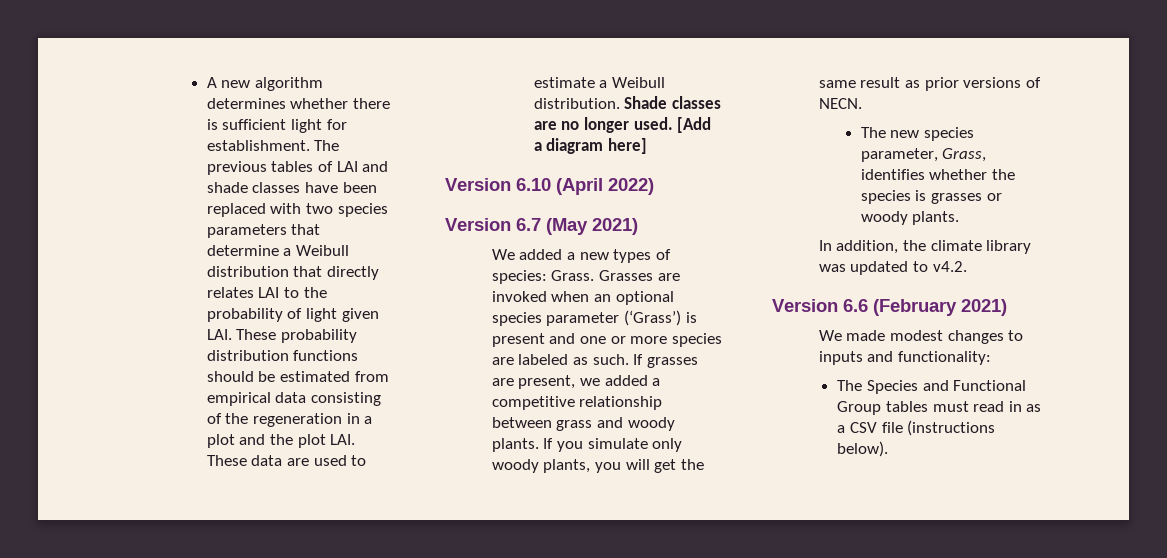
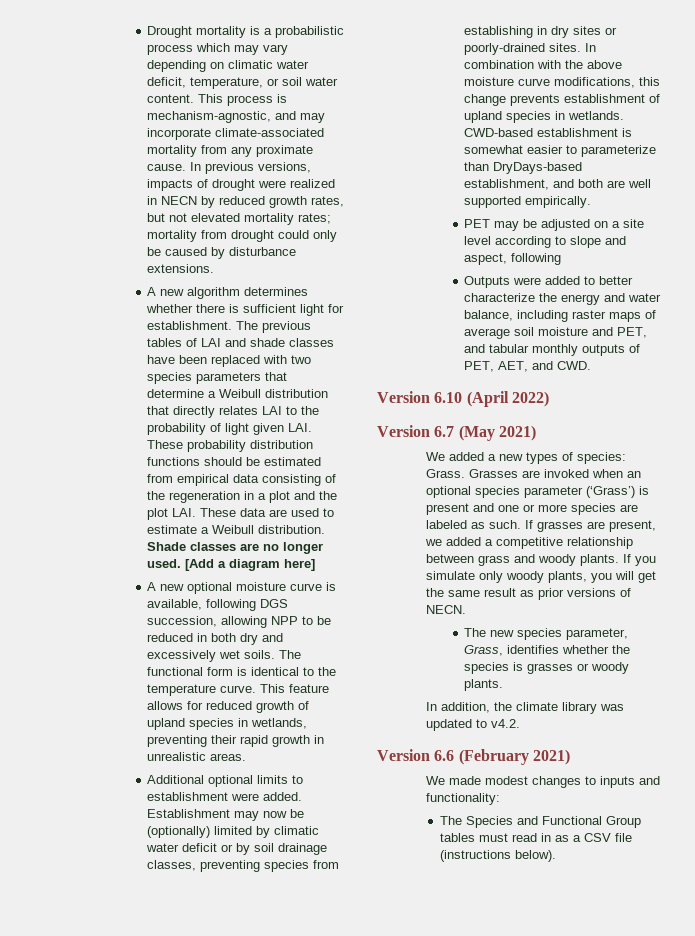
+ Drought mortality is a probabilistic process which may vary depending on climatic water deficit, temperature, or soil water content. This process is mechanism-agnostic, and may incorporate climate-associated mortality from any proximate cause. In previous versions, impacts of drought were realized in NECN by reduced growth rates, but not elevated mortality rates; mortality from drought could only be caused by disturbance extensions.
+ A new optional moisture curve is available, following DGS succession, allowing NPP to be reduced in both dry and excessively wet soils. The functional form is identical to the temperature curve. This feature allows for reduced growth of upland species in wetlands, preventing their rapid growth in unrealistic areas.
+ Additional optional limits to establishment were added. Establishment may now be (optionally) limited by climatic water deficit or by soil drainage classes, preventing species from establishing in dry sites or poorly-drained sites. In combination with the above moisture curve modifications, this change prevents establishment of upland species in wetlands. CWD-based establishment is somewhat easier to parameterize than DryDays-based establishment, and both are well supported empirically.
+ PET may be adjusted on a site level according to slope and aspect, following
+ Outputs were added to better characterize the energy and water balance, including raster maps of average soil moisture and PET, and tabular monthly outputs of PET, AET, and CWD.

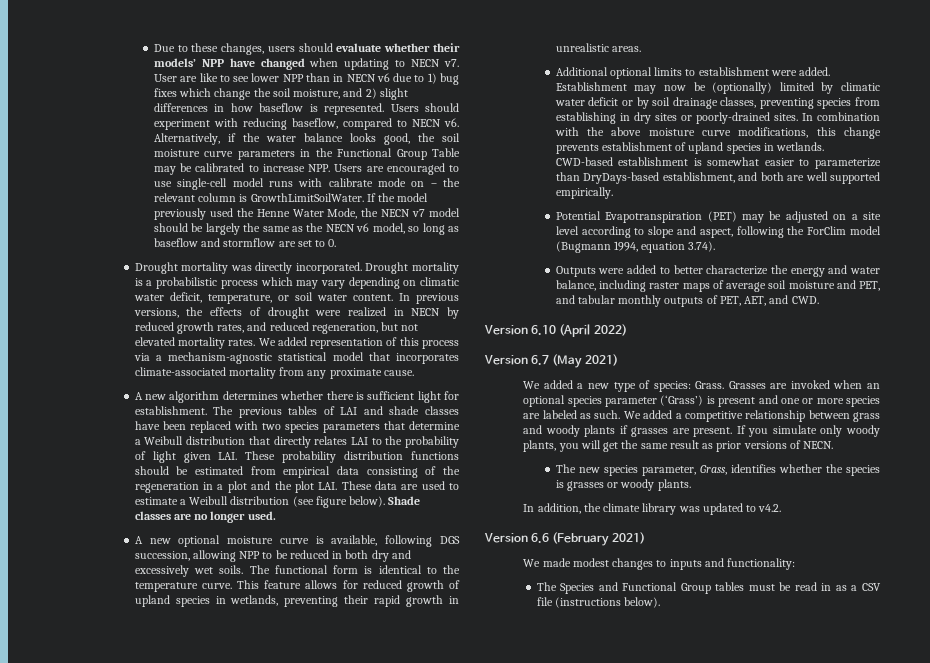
+ Due to these changes, users should evaluate whether their models’ NPP have changed when updating to NECN v7. User are like to see lower NPP than in NECN v6 due to 1) bug fixes which change the soil moisture, and 2) slight differences in how baseflow is represented. Users should experiment with reducing baseflow, compared to NECN v6. Alternatively, if the water balance looks good, the soil moisture curve parameters in the Functional Group Table may be calibrated to increase NPP. Users are encouraged to use single-cell model runs with calibrate mode on – the relevant column is GrowthLimitSoilWater. If the model previously used the Henne Water Mode, the NECN v7 model should be largely the same as the NECN v6 model, so long as baseflow and stormflow are set to 0.
+ Drought mortality was directly incorporated.
- This process is mechanism-agnostic, and may incorporate climate-associated mortality from any proximate cause.
- In previous versions, impacts of drought were realized in NECN by reduced growth rates, but not elevated mortality rates; mortality from drought could only be caused by disturbance extensions.
+ In previous versions, the effects of drought were realized in NECN by reduced growth rates, and reduced regeneration, but not elevated mortality rates. We added representation of this process via a mechanism-agnostic statistical model that incorporates climate-associated mortality from any proximate cause.
- The previous tables of LAI and shade classes have been replaced with two species parameters that determine a Weibull distribution that directly relates LAI to the probability of light given LAI. These probability distribution functions should be estimated from empirical data consisting of the regeneration in a plot and the plot LAI. These data are used to estimate a Weibull distribution.
+ The previous tables of LAI and shade classes have been replaced with two species parameters that determine a Weibull distribution that directly relates LAI to the probability of light given LAI. These probability distribution functions should be estimated from empirical data consisting of the regeneration in a plot and the plot LAI. These data are used to estimate a Weibull distribution (see figure below).
- [Add a diagram here]
- PET may be adjusted on a site level according to slope and aspect, following
+ Potential Evapotranspiration (PET) may be adjusted on a site level according to slope and aspect, following the ForClim model (Bugmann 1994, equation 3.74).
- We added a new types of species: Grass.
+ We added a new type of species: Grass.
- If grasses are present, we added a competitive relationship between grass and woody plants.
+ We added a competitive relationship between grass and woody plants if grasses are present.
- The Species and Functional Group tables must read in as a CSV file (instructions below).
+ The Species and Functional Group tables must be read in as a CSV file (instructions below).

